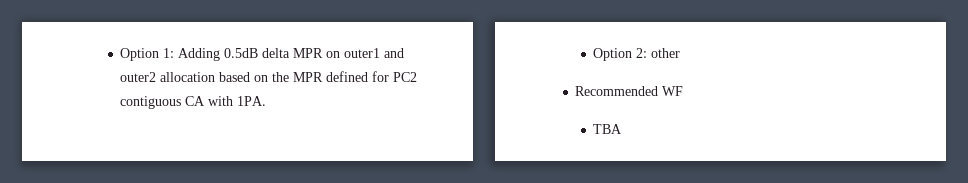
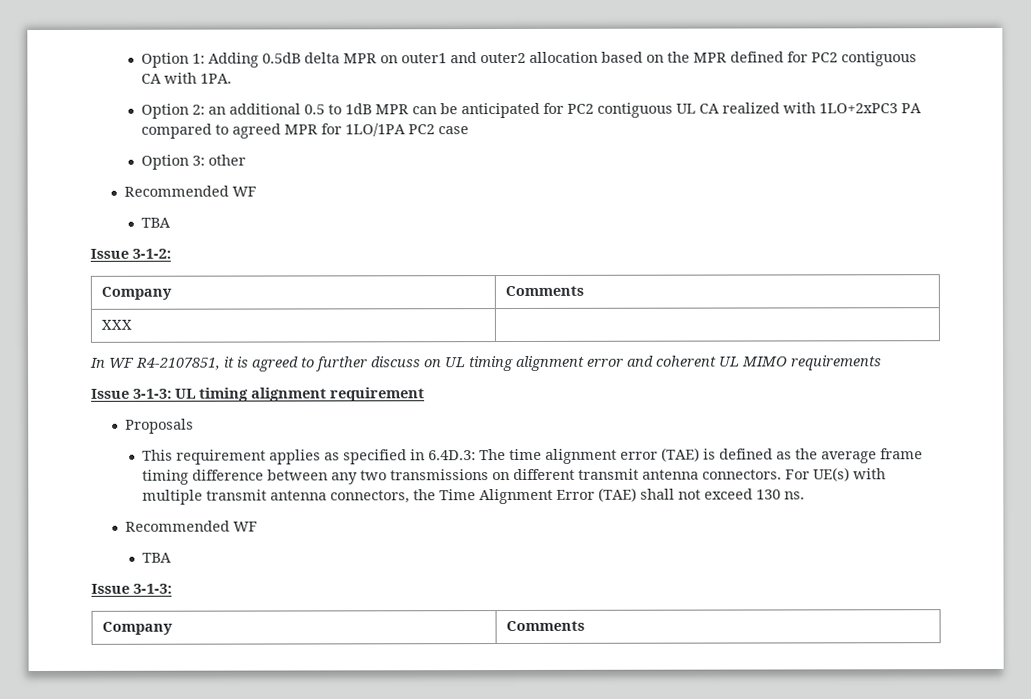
- Option 2: other
+ Option 2: an additional 0.5 to 1dB MPR can be anticipated for PC2 contiguous UL CA realized with 1LO+2xPC3 PA compared to agreed MPR for 1LO/1PA PC2 case
+ Option 3: other
  Recommended WF
  TBA
+ Issue 3-1-2:
+ Company | Comments
+ XXX |
+ In WF R4-2107851, it is agreed to further discuss on UL timing alignment error and coherent UL MIMO requirements
+ Issue 3-1-3: UL timing alignment requirement
+ Proposals
+ This requirement applies as specified in 6.4D.3: The time alignment error (TAE) is defined as the average frame timing difference between any two transmissions on different transmit antenna connectors. For UE(s) with multiple transmit antenna connectors, the Time Alignment Error (TAE) shall not exceed 130 ns.
+ Recommended WF
+ TBA
+ Issue 3-1-3:
+ Company | Comments

